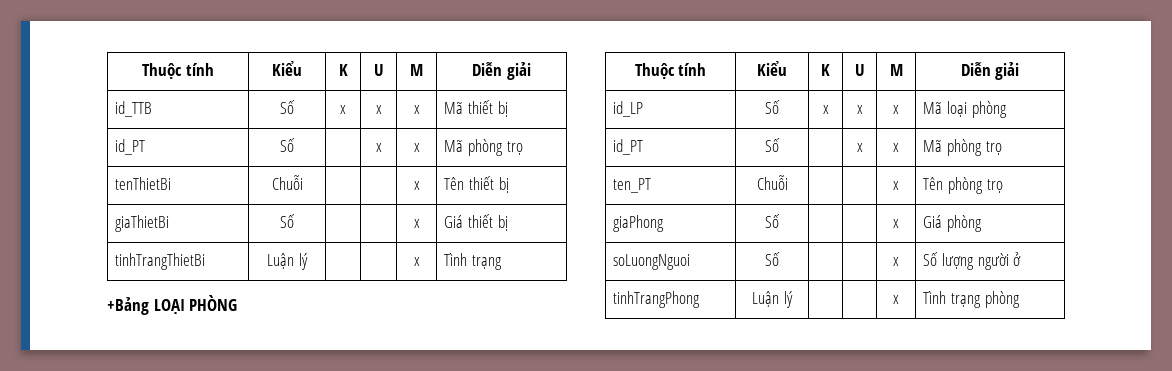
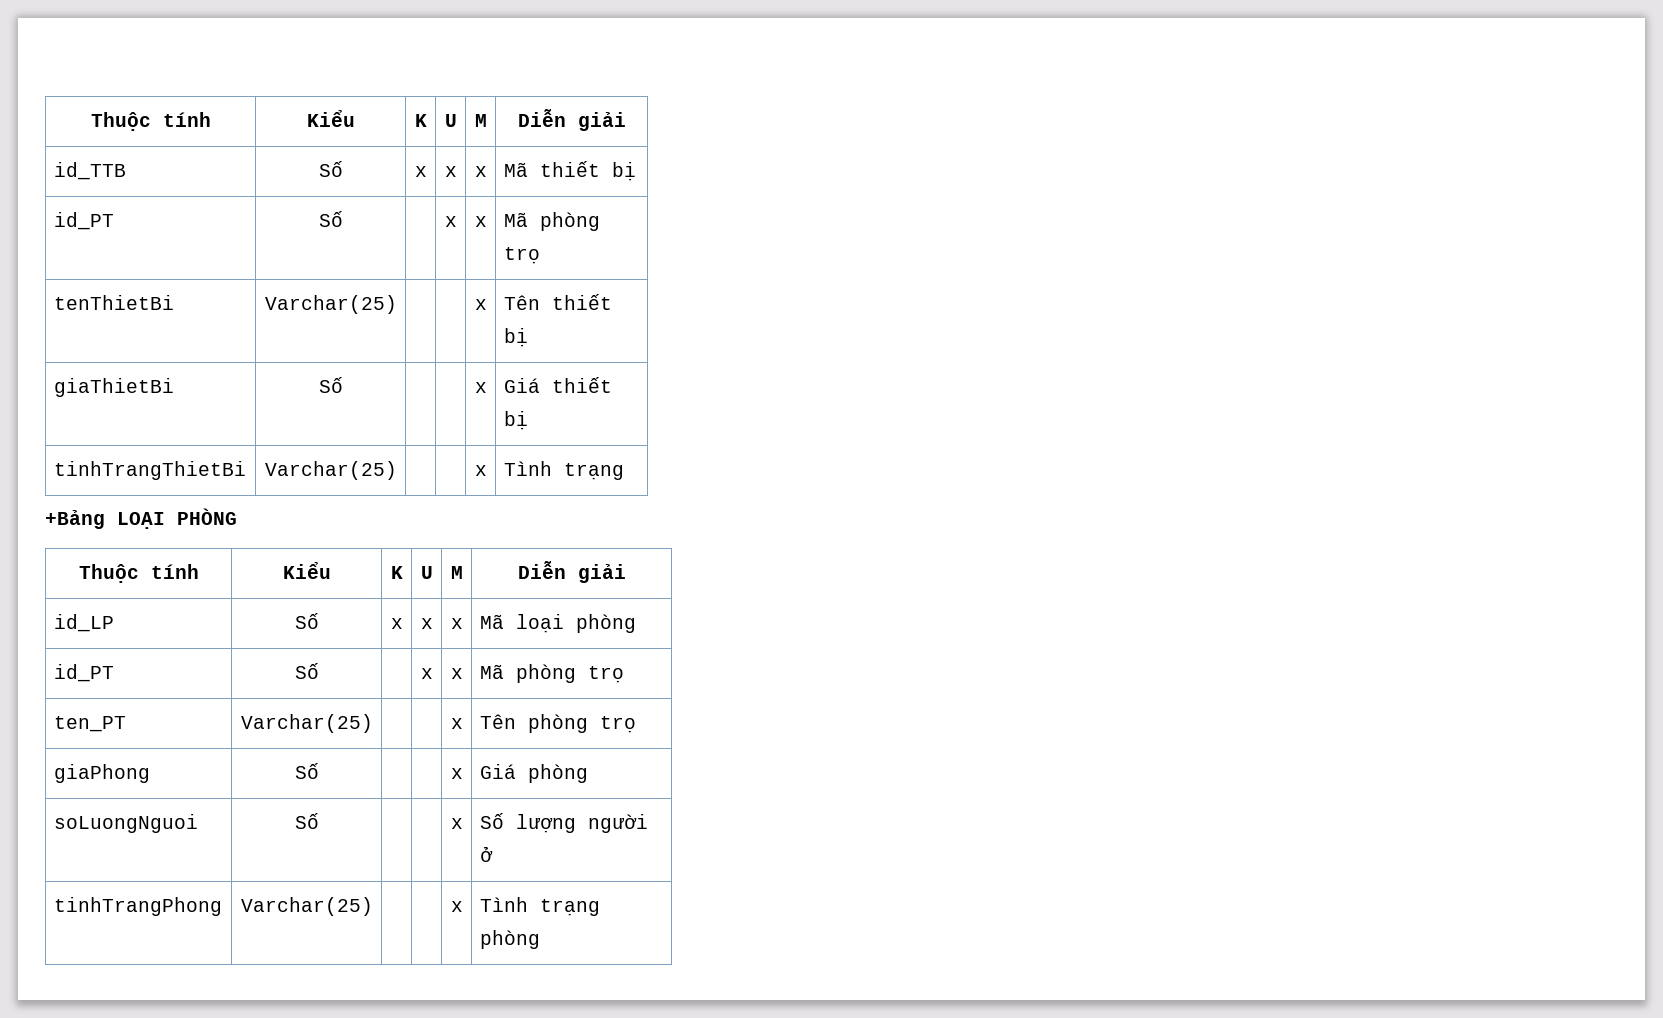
- tenThietBi | Chuỗi | | | x | Tên thiết bị
+ tenThietBi | Varchar(25) | | | x | Tên thiết bị
- tinhTrangThietBi | Luận lý | | | x | Tình trạng
+ tinhTrangThietBi | Varchar(25) | | | x | Tình trạng
- ten_PT | Chuỗi | | | x | Tên phòng trọ
+ ten_PT | Varchar(25) | | | x | Tên phòng trọ
- tinhTrangPhong | Luận lý | | | x | Tình trạng phòng
+ tinhTrangPhong | Varchar(25) | | | x | Tình trạng phòng

